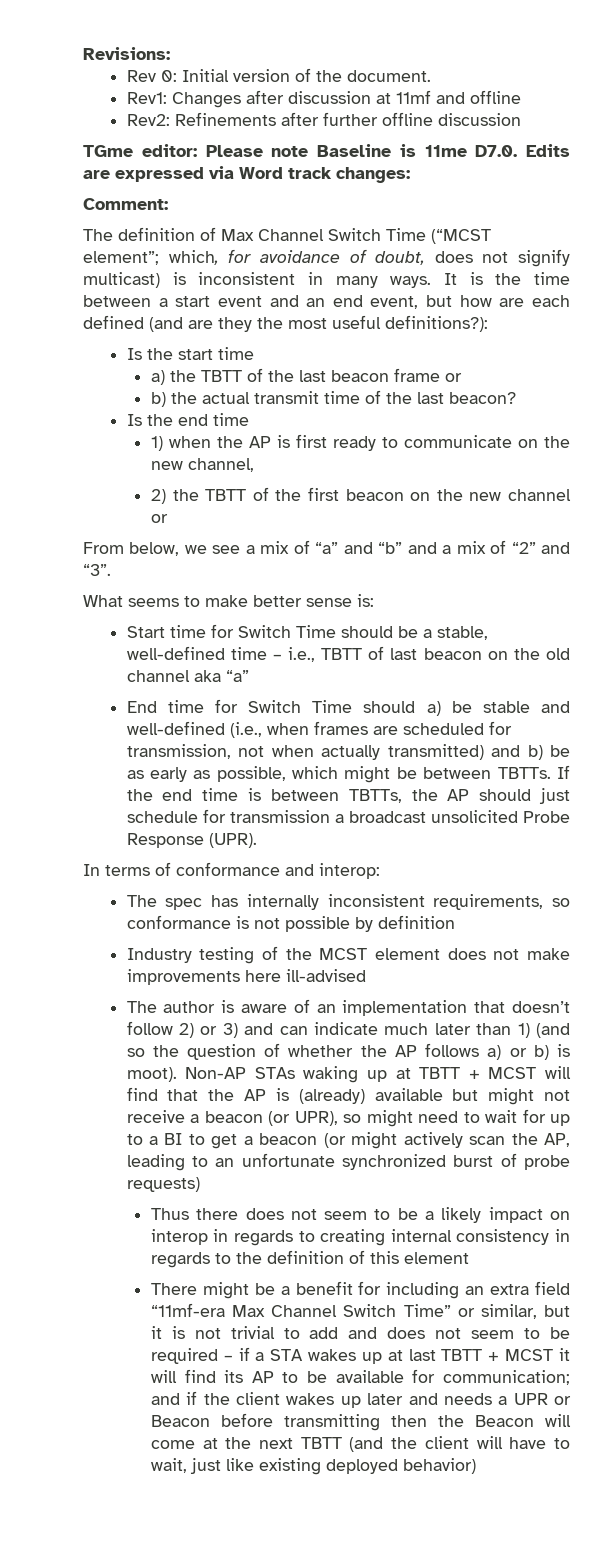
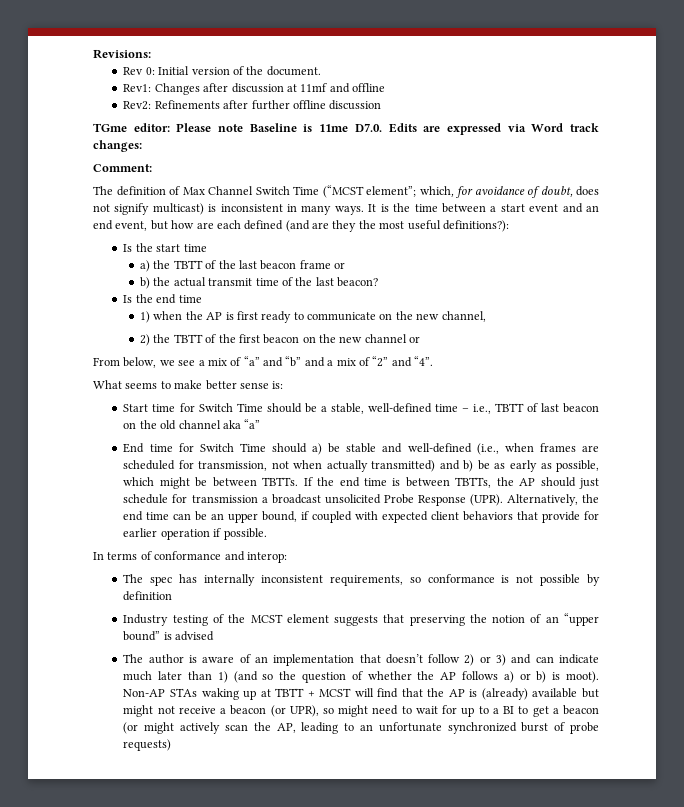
- From below, we see a mix of “a” and “b” and a mix of “2” and “3”.
+ From below, we see a mix of “a” and “b” and a mix of “2” and “4”.
+ Alternatively, the end time can be an upper bound, if coupled with expected client behaviors that provide for earlier operation if possible.
- Industry testing of the MCST element does not make improvements here ill-advised
+ Industry testing of the MCST element suggests that preserving the notion of an “upper bound” is advised
- Thus there does not seem to be a likely impact on interop in regards to creating internal consistency in regards to the definition of this element
- There might be a benefit for including an extra field “11mf-era Max Channel Switch Time” or similar, but it is not trivial to add and does not seem to be required – if a STA wakes up at last TBTT + MCST it will find its AP to be available for communication; and if the client wakes up later and needs a UPR or Beacon before transmitting then the Beacon will come at the next TBTT (and the client will have to wait, just like existing deployed behavior)

